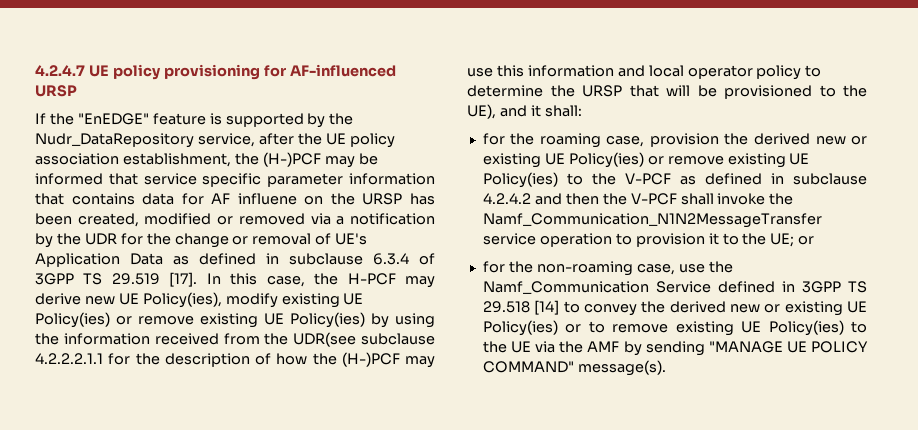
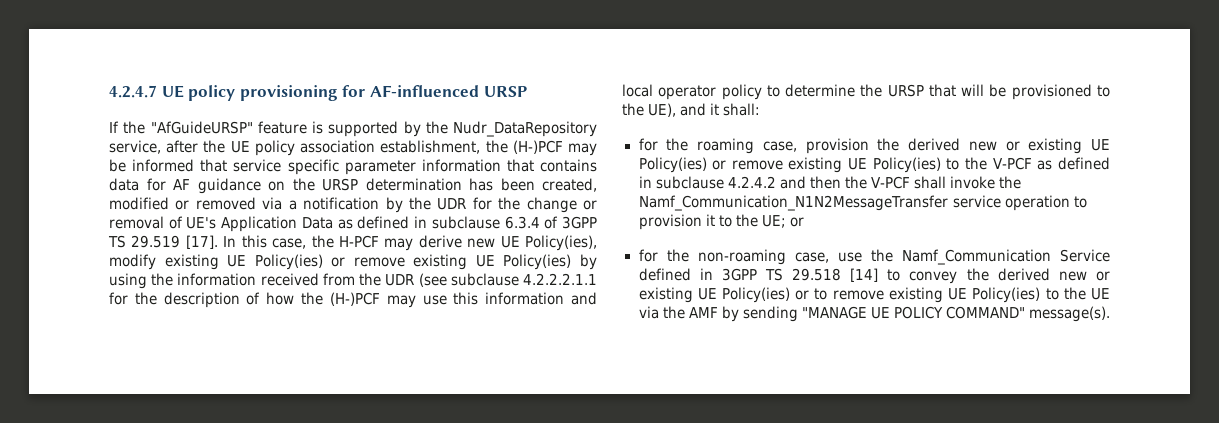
- If the "EnEDGE" feature is supported by the Nudr_DataRepository service, after the UE policy association establishment, the (H-)PCF may be informed that service specific parameter information that contains data for AF influene on the URSP has been created, modified or removed via a notification by the UDR for the change or removal of UE's Application Data as defined in subclause 6.3.4 of 3GPP TS 29.519 [17].
+ If the "AfGuideURSP" feature is supported by the Nudr_DataRepository service, after the UE policy association establishment, the (H-)PCF may be informed that service specific parameter information that contains data for AF guidance on the URSP determination has been created, modified or removed via a notification by the UDR for the change or removal of UE's Application Data as defined in subclause 6.3.4 of 3GPP TS 29.519 [17].
- In this case, the H-PCF may derive new UE Policy(ies), modify existing UE Policy(ies) or remove existing UE Policy(ies) by using the information received from the UDR(see subclause 4.2.2.2.1.1 for the description of how the (H-)PCF may use this information and local operator policy to determine the URSP that will be provisioned to the UE), and it shall:
+ In this case, the H-PCF may derive new UE Policy(ies), modify existing UE Policy(ies) or remove existing UE Policy(ies) by using the information received from the UDR (see subclause 4.2.2.2.1.1 for the description of how the (H-)PCF may use this information and local operator policy to determine the URSP that will be provisioned to the UE), and it shall:

